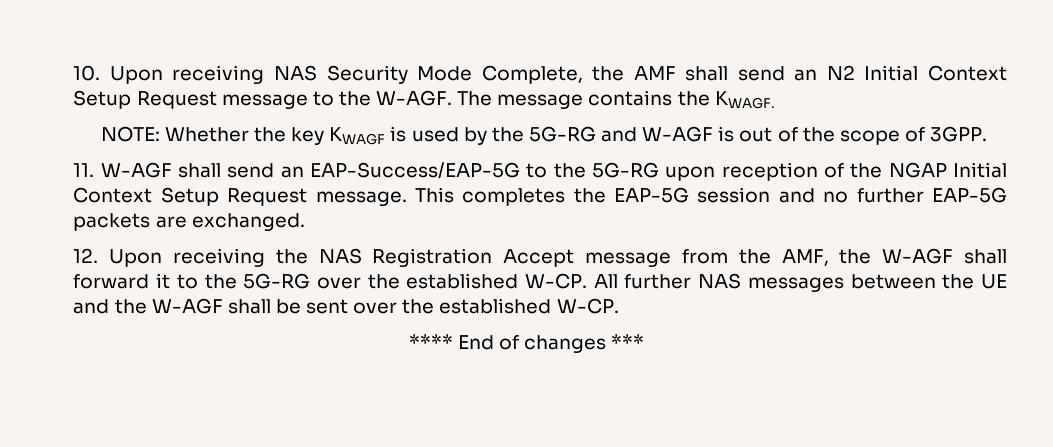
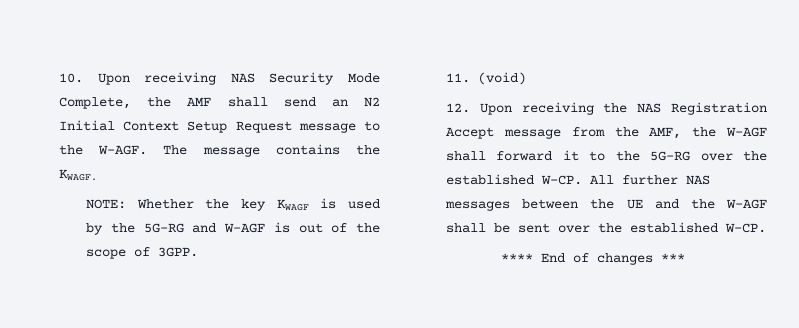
- 11. W-AGF shall send an EAP-Success/EAP-5G to the 5G-RG upon reception of the NGAP Initial Context Setup Request message. This completes the EAP-5G session and no further EAP-5G packets are exchanged.
+ 11. (void)

